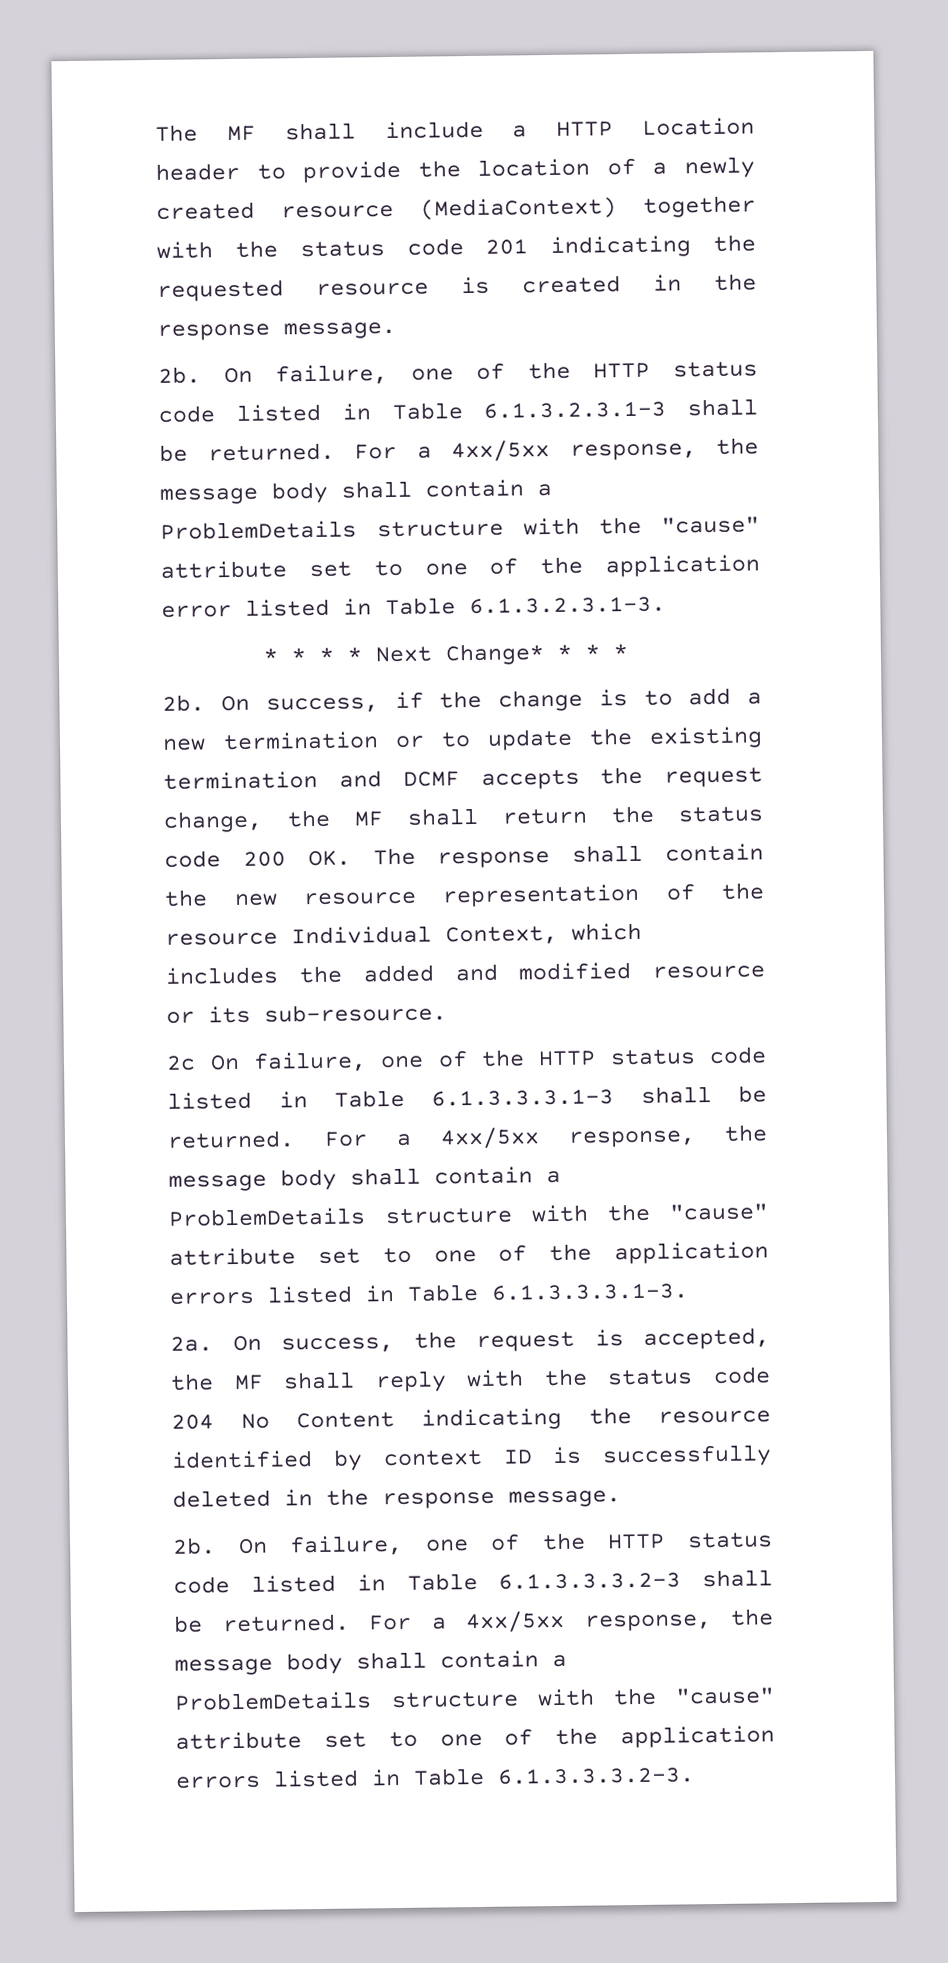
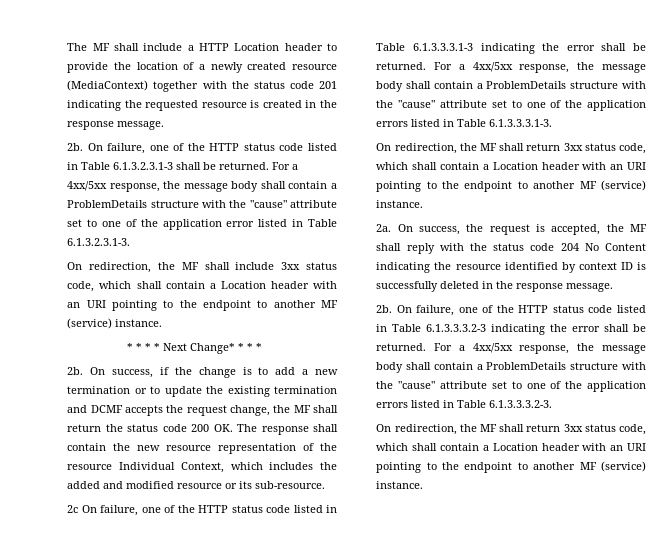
+ On redirection, the MF shall include 3xx status code, which shall contain a Location header with an URI pointing to the endpoint to another MF (service) instance.
- 2c On failure, one of the HTTP status code listed in Table 6.1.3.3.3.1-3 shall be returned.
+ 2c On failure, one of the HTTP status code listed in Table 6.1.3.3.3.1-3 indicating the error shall be returned.
  For a 4xx/5xx response, the message body shall contain a ProblemDetails structure with the "cause" attribute set to one of the application errors listed in Table 6.1.3.3.3.1-3.
+ On redirection, the MF shall return 3xx status code, which shall contain a Location header with an URI pointing to the endpoint to another MF (service) instance.
- On failure, one of the HTTP status code listed in Table 6.1.3.3.3.2-3 shall be returned.
+ On failure, one of the HTTP status code listed in Table 6.1.3.3.3.2-3 indicating the error shall be returned.
  For a 4xx/5xx response, the message body shall contain a ProblemDetails structure with the "cause" attribute set to one of the application errors listed in Table 6.1.3.3.3.2-3.
+ On redirection, the MF shall return 3xx status code, which shall contain a Location header with an URI pointing to the endpoint to another MF (service) instance.

